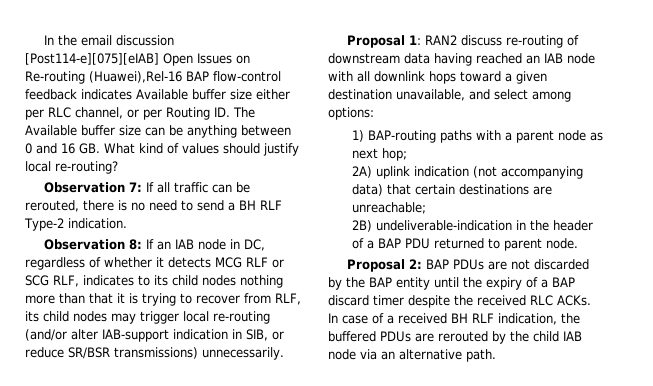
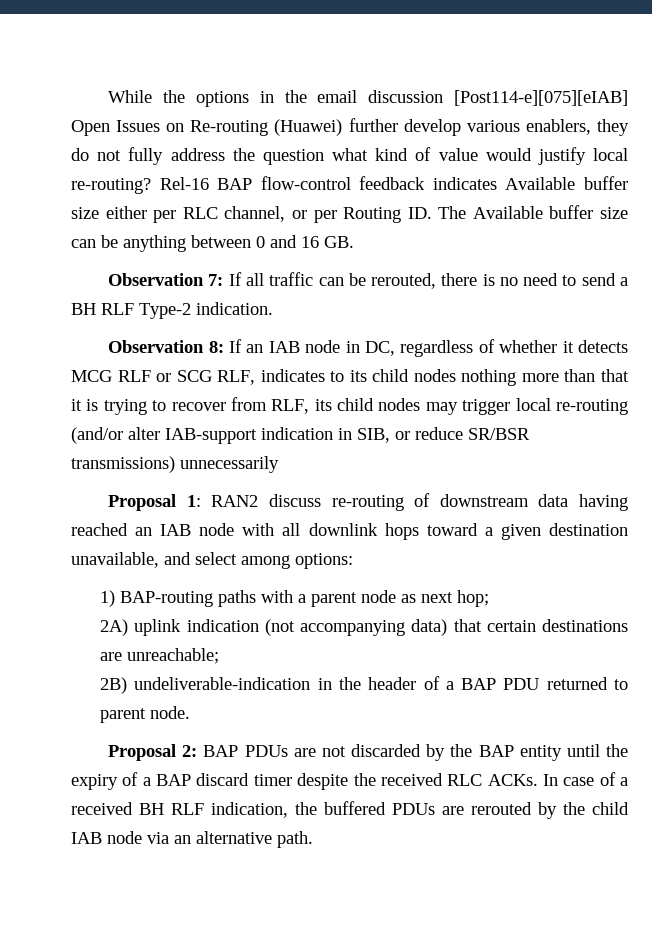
- In the email discussion [Post114-e][075][eIAB] Open Issues on Re-routing (Huawei),Rel-16 BAP flow-control feedback indicates Available buffer size either per RLC channel, or per Routing ID. The Available buffer size can be anything between 0 and 16 GB. What kind of values should justify local re-routing?
+ While the options in the email discussion [Post114-e][075][eIAB] Open Issues on Re-routing (Huawei) further develop various enablers, they do not fully address the question what kind of value would justify local re-routing? Rel-16 BAP flow-control feedback indicates Available buffer size either per RLC channel, or per Routing ID. The Available buffer size can be anything between 0 and 16 GB.
- Observation 8: If an IAB node in DC, regardless of whether it detects MCG RLF or SCG RLF, indicates to its child nodes nothing more than that it is trying to recover from RLF, its child nodes may trigger local re-routing (and/or alter IAB-support indication in SIB, or reduce SR/BSR transmissions) unnecessarily.
+ Observation 8: If an IAB node in DC, regardless of whether it detects MCG RLF or SCG RLF, indicates to its child nodes nothing more than that it is trying to recover from RLF, its child nodes may trigger local re-routing (and/or alter IAB-support indication in SIB, or reduce SR/BSR transmissions) unnecessarily

